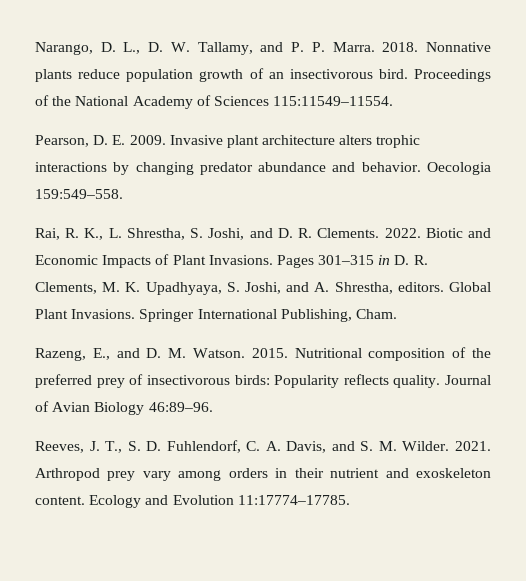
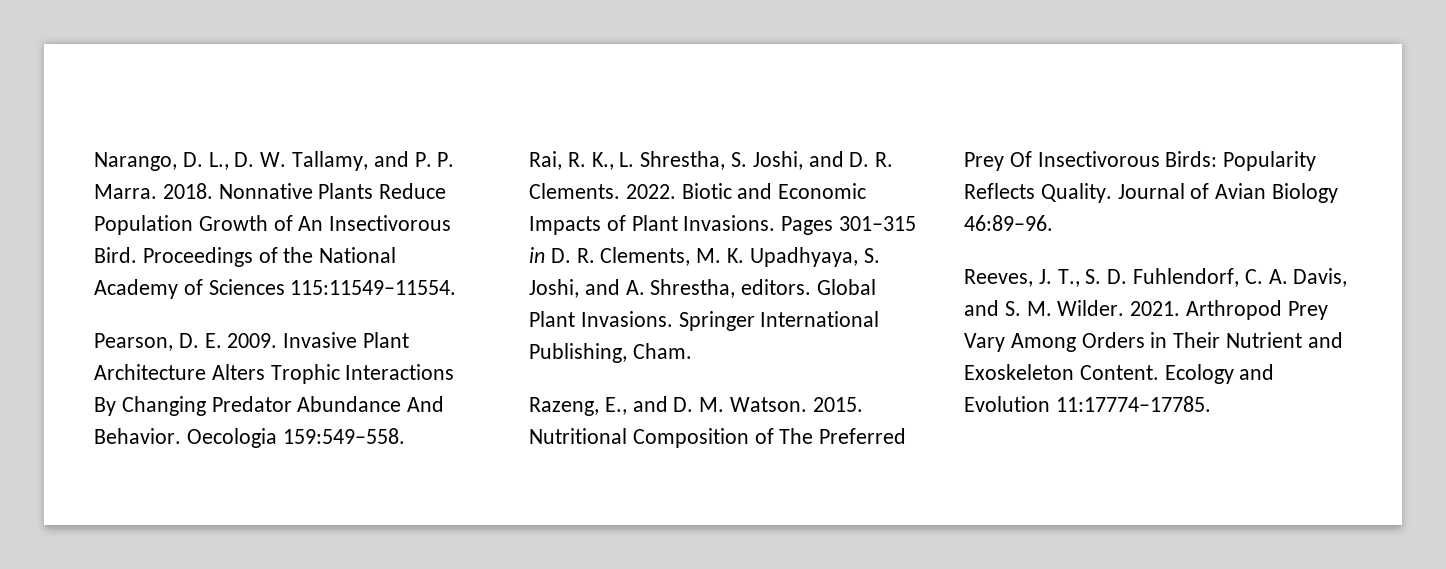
- Nonnative plants reduce population growth of an insectivorous bird.
+ Nonnative Plants Reduce Population Growth of An Insectivorous Bird.
- Invasive plant architecture alters trophic interactions by changing predator abundance and behavior.
+ Invasive Plant Architecture Alters Trophic Interactions By Changing Predator Abundance And Behavior.
- Nutritional composition of the preferred prey of insectivorous birds: Popularity reflects quality.
+ Nutritional Composition of The Preferred Prey Of Insectivorous Birds: Popularity Reflects Quality.
- Arthropod prey vary among orders in their nutrient and exoskeleton content.
+ Arthropod Prey Vary Among Orders in Their Nutrient and Exoskeleton Content.

